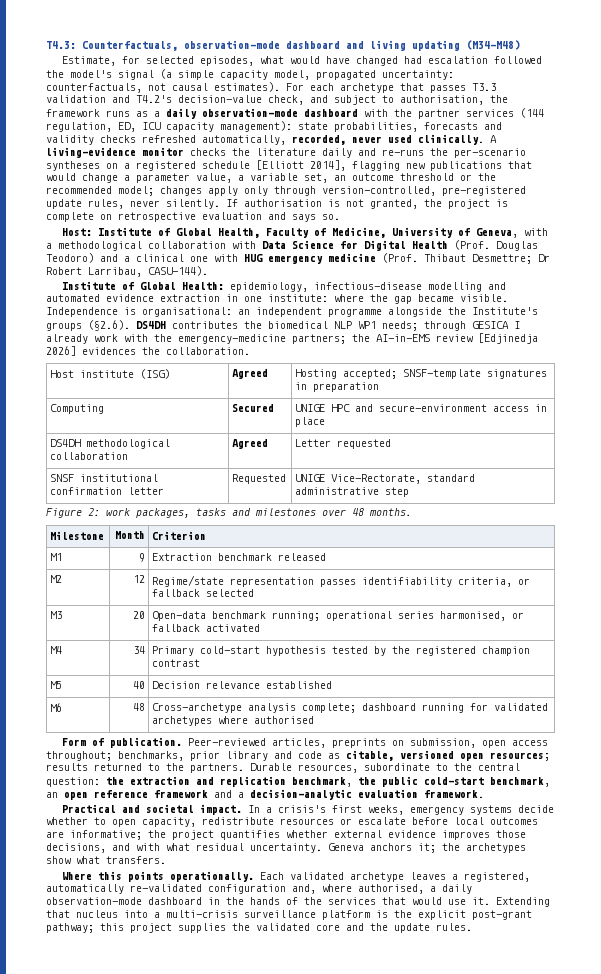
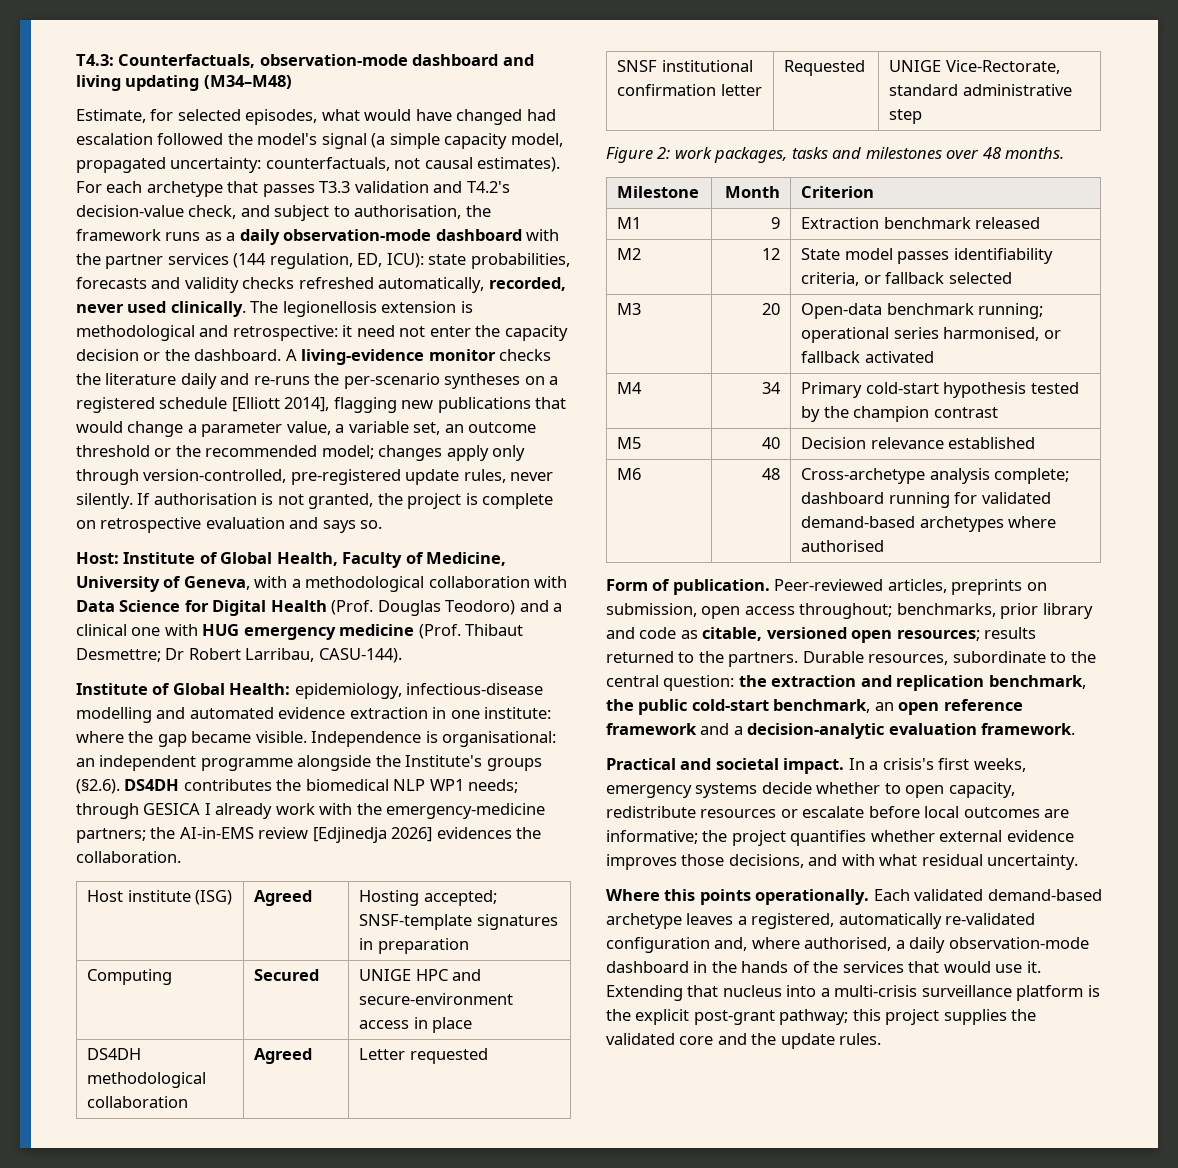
- For each archetype that passes T3.3 validation and T4.2's decision-value check, and subject to authorisation, the framework runs as a daily observation-mode dashboard with the partner services (144 regulation, ED, ICU capacity management): state probabilities, forecasts and validity checks refreshed automatically, recorded, never used clinically.
+ For each archetype that passes T3.3 validation and T4.2's decision-value check, and subject to authorisation, the framework runs as a daily observation-mode dashboard with the partner services (144 regulation, ED, ICU): state probabilities, forecasts and validity checks refreshed automatically, recorded, never used clinically.
+ The legionellosis extension is methodological and retrospective: it need not enter the capacity decision or the dashboard.
- M2 | 12 | Regime/state representation passes identifiability criteria, or fallback selected
+ M2 | 12 | State model passes identifiability criteria, or fallback selected
- M4 | 34 | Primary cold-start hypothesis tested by the registered champion contrast
+ M4 | 34 | Primary cold-start hypothesis tested by the champion contrast
- M6 | 48 | Cross-archetype analysis complete; dashboard running for validated archetypes where authorised
+ M6 | 48 | Cross-archetype analysis complete; dashboard running for validated demand-based archetypes where authorised
- Geneva anchors it; the archetypes show what transfers.
- Each validated archetype leaves a registered, automatically re-validated configuration and, where authorised, a daily observation-mode dashboard in the hands of the services that would use it.
+ Each validated demand-based archetype leaves a registered, automatically re-validated configuration and, where authorised, a daily observation-mode dashboard in the hands of the services that would use it.

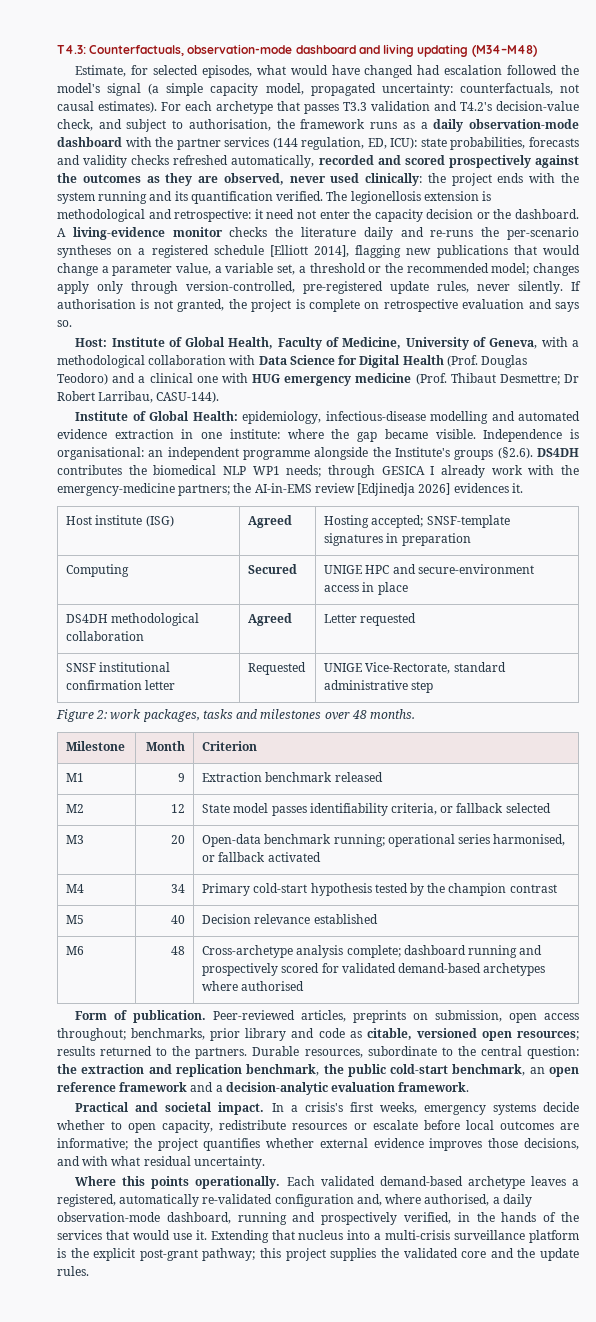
- For each archetype that passes T3.3 validation and T4.2's decision-value check, and subject to authorisation, the framework runs as a daily observation-mode dashboard with the partner services (144 regulation, ED, ICU): state probabilities, forecasts and validity checks refreshed automatically, recorded, never used clinically.
+ For each archetype that passes T3.3 validation and T4.2's decision-value check, and subject to authorisation, the framework runs as a daily observation-mode dashboard with the partner services (144 regulation, ED, ICU): state probabilities, forecasts and validity checks refreshed automatically, recorded and scored prospectively against the outcomes as they are observed, never used clinically: the project ends with the system running and its quantification verified.
- A living-evidence monitor checks the literature daily and re-runs the per-scenario syntheses on a registered schedule [Elliott 2014], flagging new publications that would change a parameter value, a variable set, an outcome threshold or the recommended model; changes apply only through version-controlled, pre-registered update rules, never silently.
+ A living-evidence monitor checks the literature daily and re-runs the per-scenario syntheses on a registered schedule [Elliott 2014], flagging new publications that would change a parameter value, a variable set, a threshold or the recommended model; changes apply only through version-controlled, pre-registered update rules, never silently.
- Independence is organisational: an independent programme alongside the Institute's groups (§2.6). DS4DH contributes the biomedical NLP WP1 needs; through GESICA I already work with the emergency-medicine partners; the AI-in-EMS review [Edjinedja 2026] evidences the collaboration.
+ Independence is organisational: an independent programme alongside the Institute's groups (§2.6). DS4DH contributes the biomedical NLP WP1 needs; through GESICA I already work with the emergency-medicine partners; the AI-in-EMS review [Edjinedja 2026] evidences it.
- M6 | 48 | Cross-archetype analysis complete; dashboard running for validated demand-based archetypes where authorised
+ M6 | 48 | Cross-archetype analysis complete; dashboard running and prospectively scored for validated demand-based archetypes where authorised
- Each validated demand-based archetype leaves a registered, automatically re-validated configuration and, where authorised, a daily observation-mode dashboard in the hands of the services that would use it.
+ Each validated demand-based archetype leaves a registered, automatically re-validated configuration and, where authorised, a daily observation-mode dashboard, running and prospectively verified, in the hands of the services that would use it.

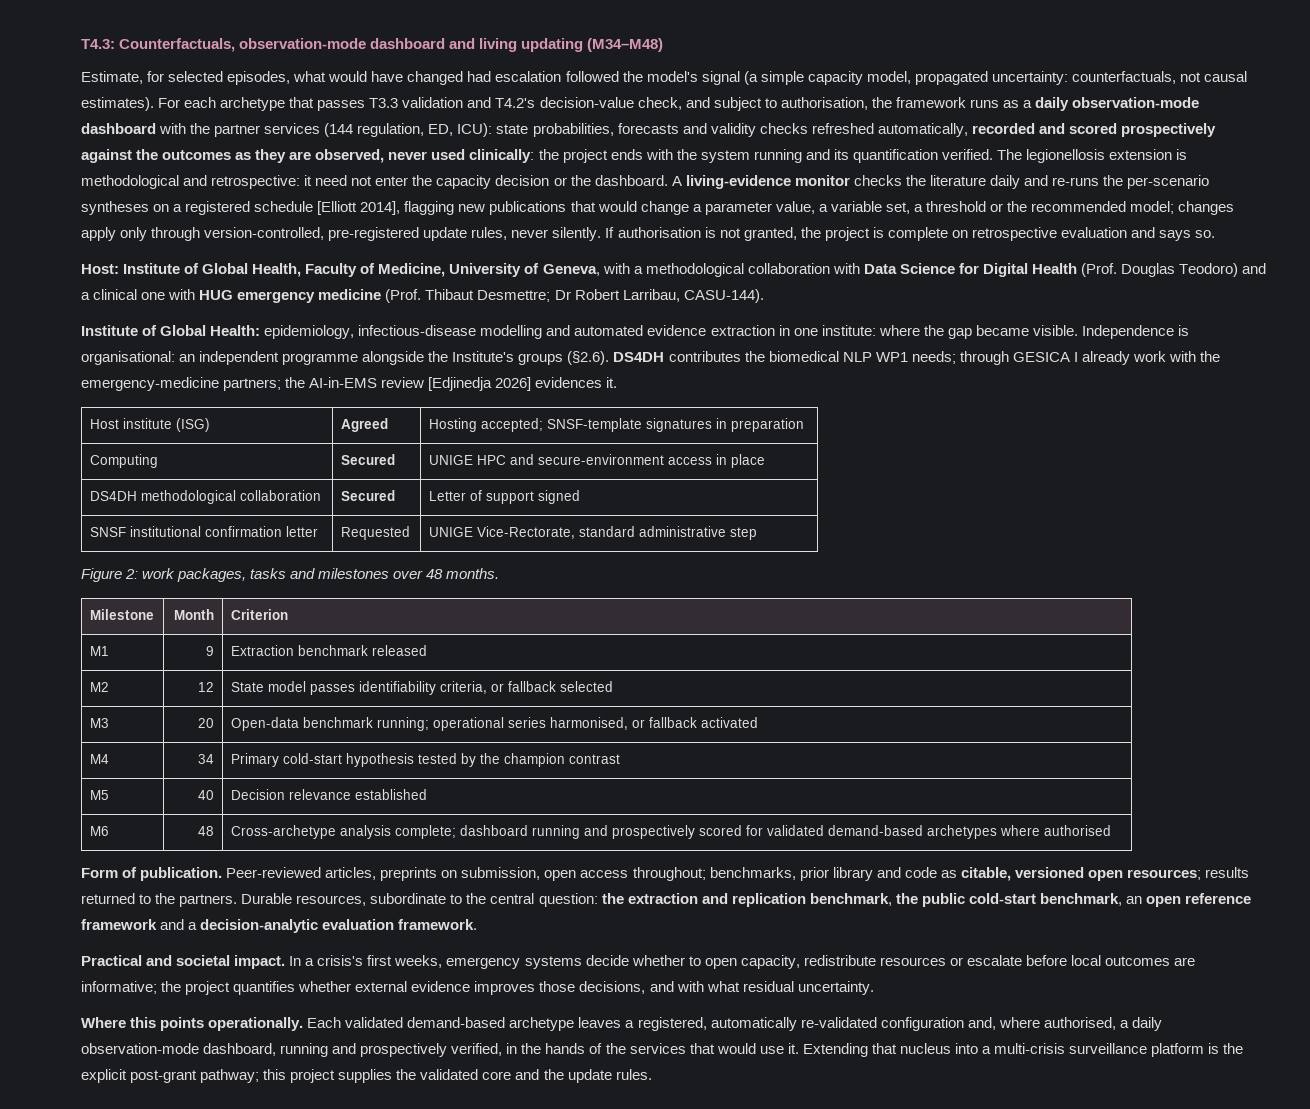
- DS4DH methodological collaboration | Agreed | Letter requested
+ DS4DH methodological collaboration | Secured | Letter of support signed

